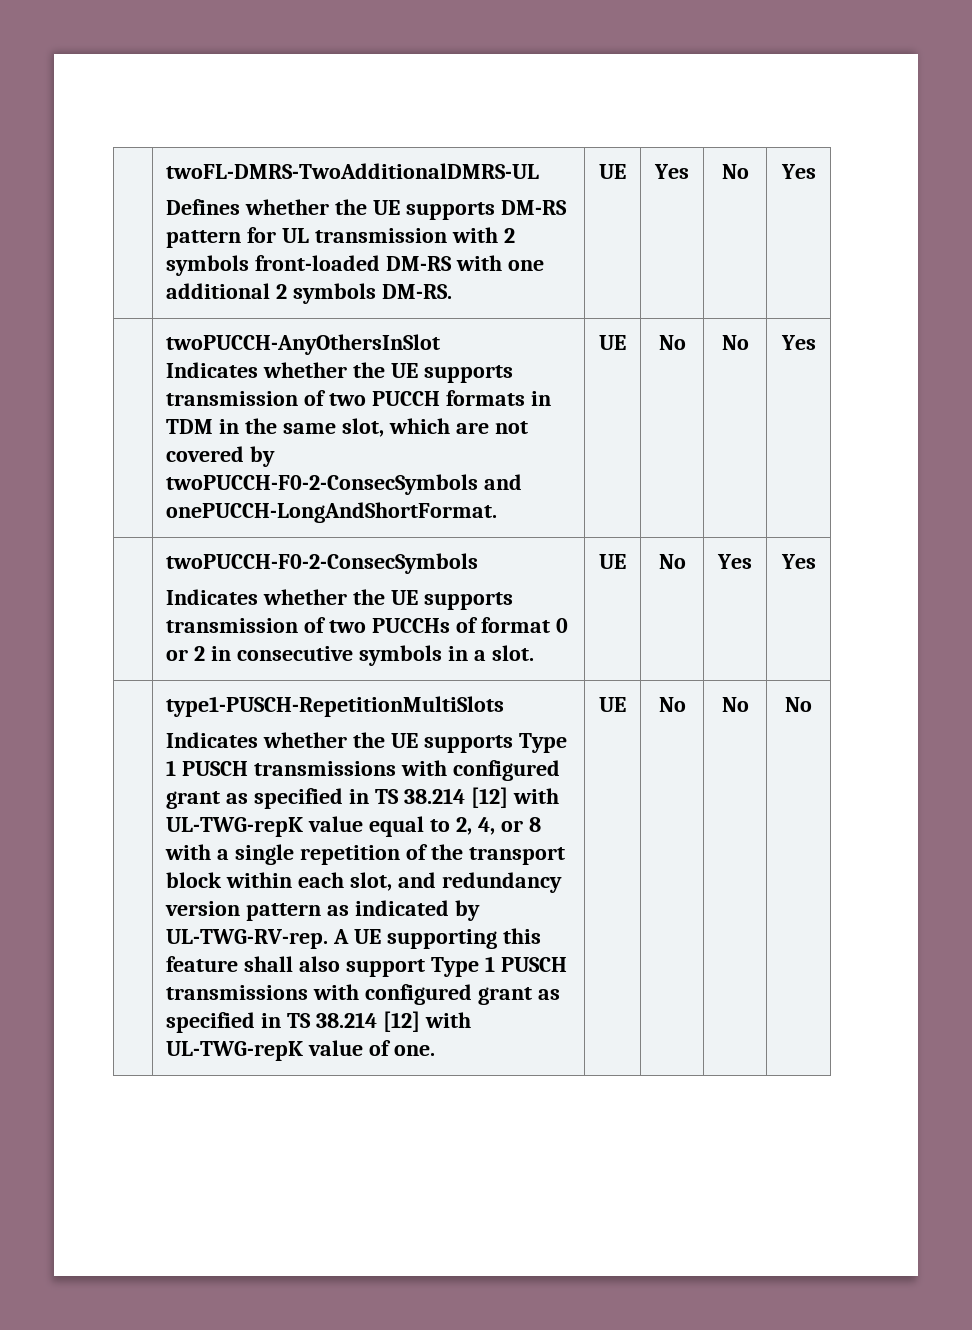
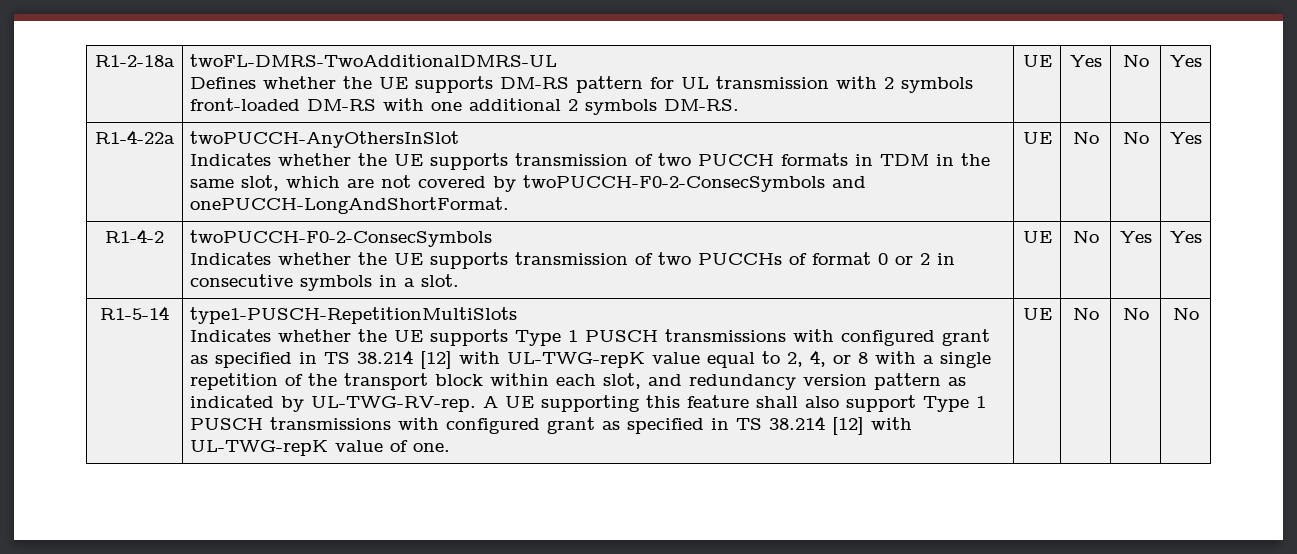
- | twoFL-DMRS-TwoAdditionalDMRS-UL
+ R1-2-18a | twoFL-DMRS-TwoAdditionalDMRS-UL
- | twoPUCCH-AnyOthersInSlot
+ R1-4-22a | twoPUCCH-AnyOthersInSlot
- | twoPUCCH-F0-2-ConsecSymbols
+ R1-4-2 | twoPUCCH-F0-2-ConsecSymbols
+ R1-5-14

